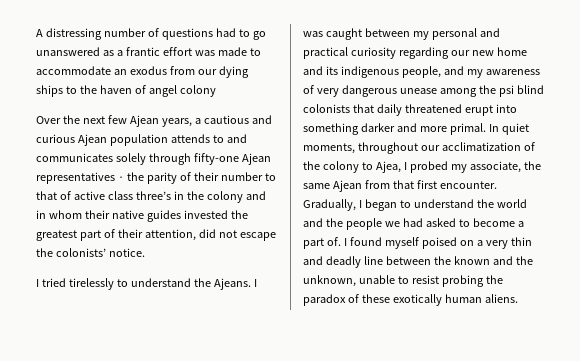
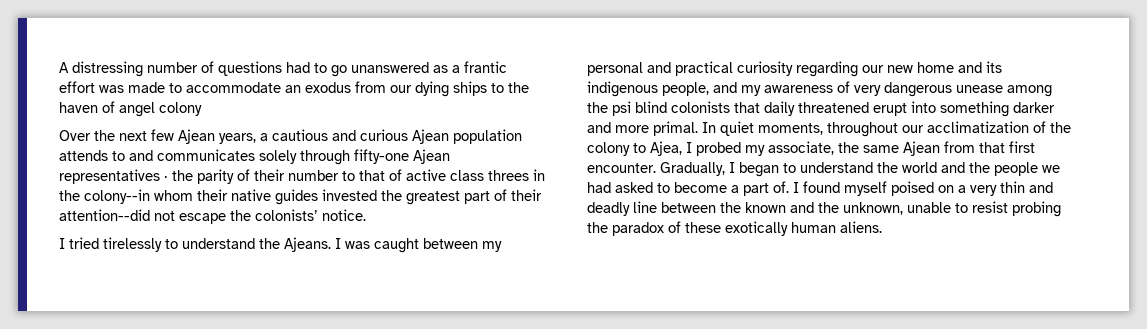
- Over the next few Ajean years, a cautious and curious Ajean population attends to and communicates solely through fifty-one Ajean representatives · the parity of their number to that of active class three’s in the colony and in whom their native guides invested the greatest part of their attention, did not escape the colonists’ notice.
+ Over the next few Ajean years, a cautious and curious Ajean population attends to and communicates solely through fifty-one Ajean representatives · the parity of their number to that of active class threes in the colony--in whom their native guides invested the greatest part of their attention--did not escape the colonists’ notice.

